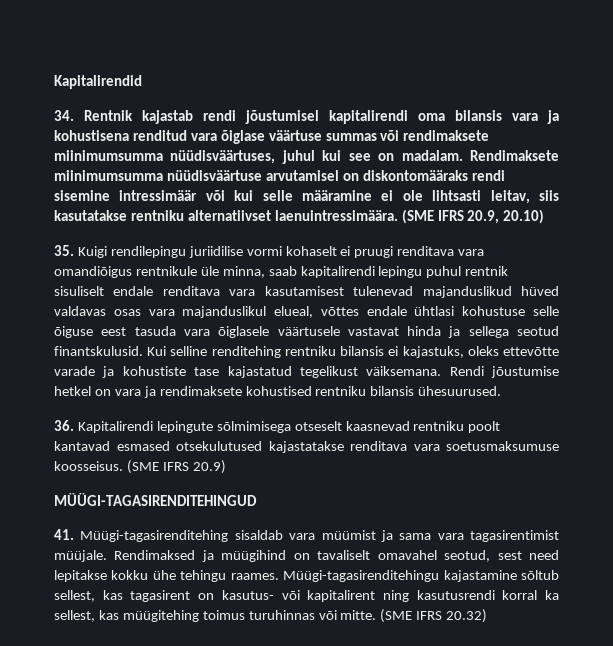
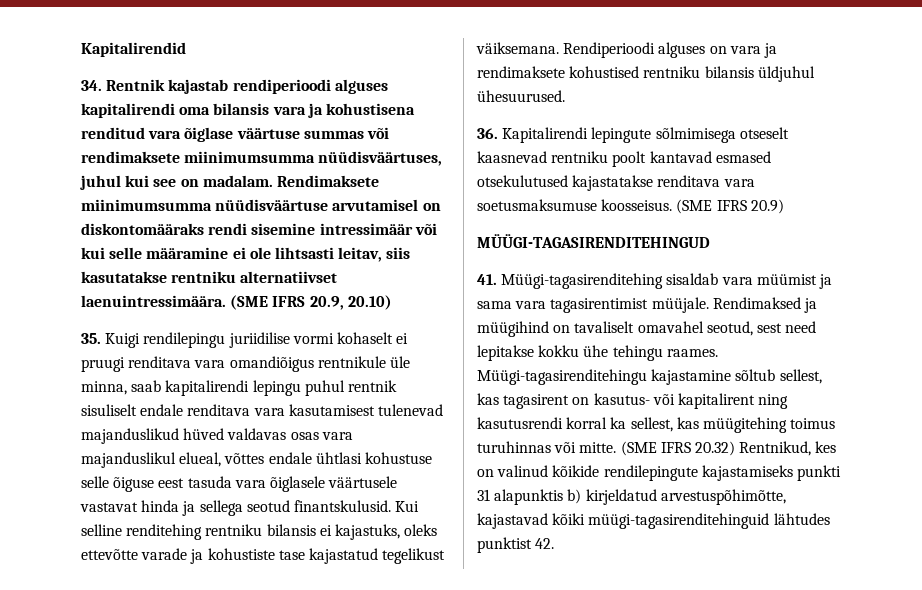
- 34. Rentnik kajastab rendi jõustumisel kapitalirendi oma bilansis vara ja kohustisena renditud vara õiglase väärtuse summas või rendimaksete miinimumsumma nüüdisväärtuses, juhul kui see on madalam.
+ 34. Rentnik kajastab rendiperioodi alguses kapitalirendi oma bilansis vara ja kohustisena renditud vara õiglase väärtuse summas või rendimaksete miinimumsumma nüüdisväärtuses, juhul kui see on madalam.
- Rendi jõustumise hetkel on vara ja rendimaksete kohustised rentniku bilansis ühesuurused.
+ Rendiperioodi alguses on vara ja rendimaksete kohustised rentniku bilansis üldjuhul ühesuurused.
- (SME IFRS 20.32)
+ (SME IFRS 20.32) Rentnikud, kes on valinud kõikide rendilepingute kajastamiseks punkti 31 alapunktis b) kirjeldatud arvestuspõhimõtte, kajastavad kõiki müügi-tagasirenditehinguid lähtudes punktist 42.

